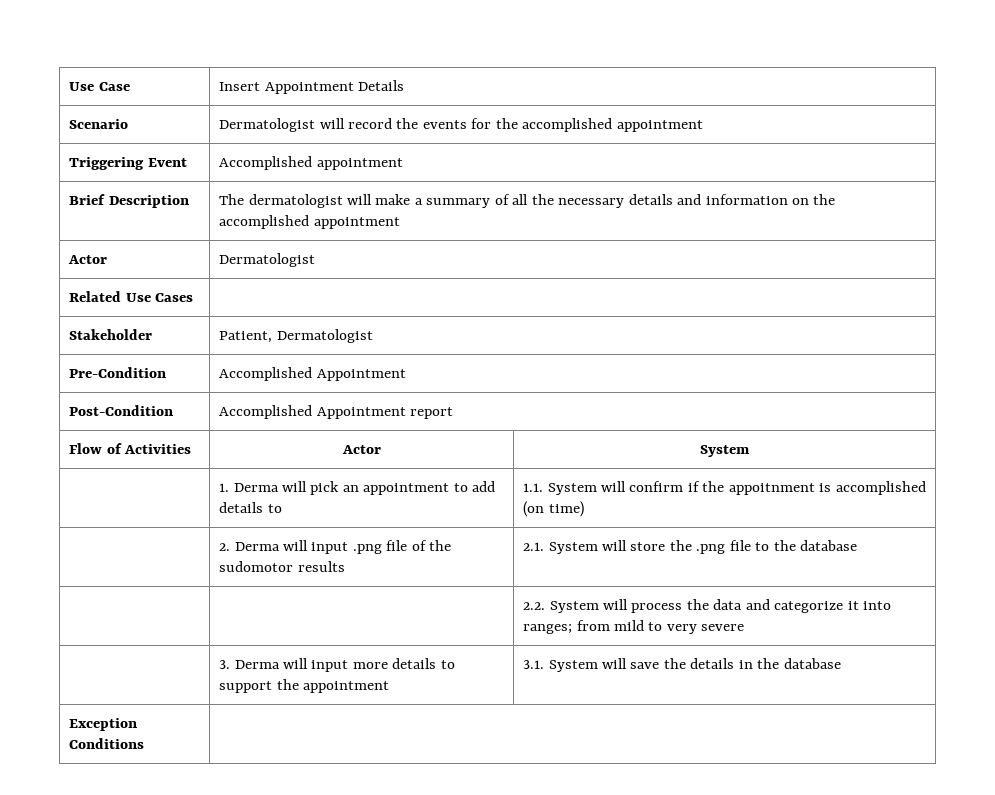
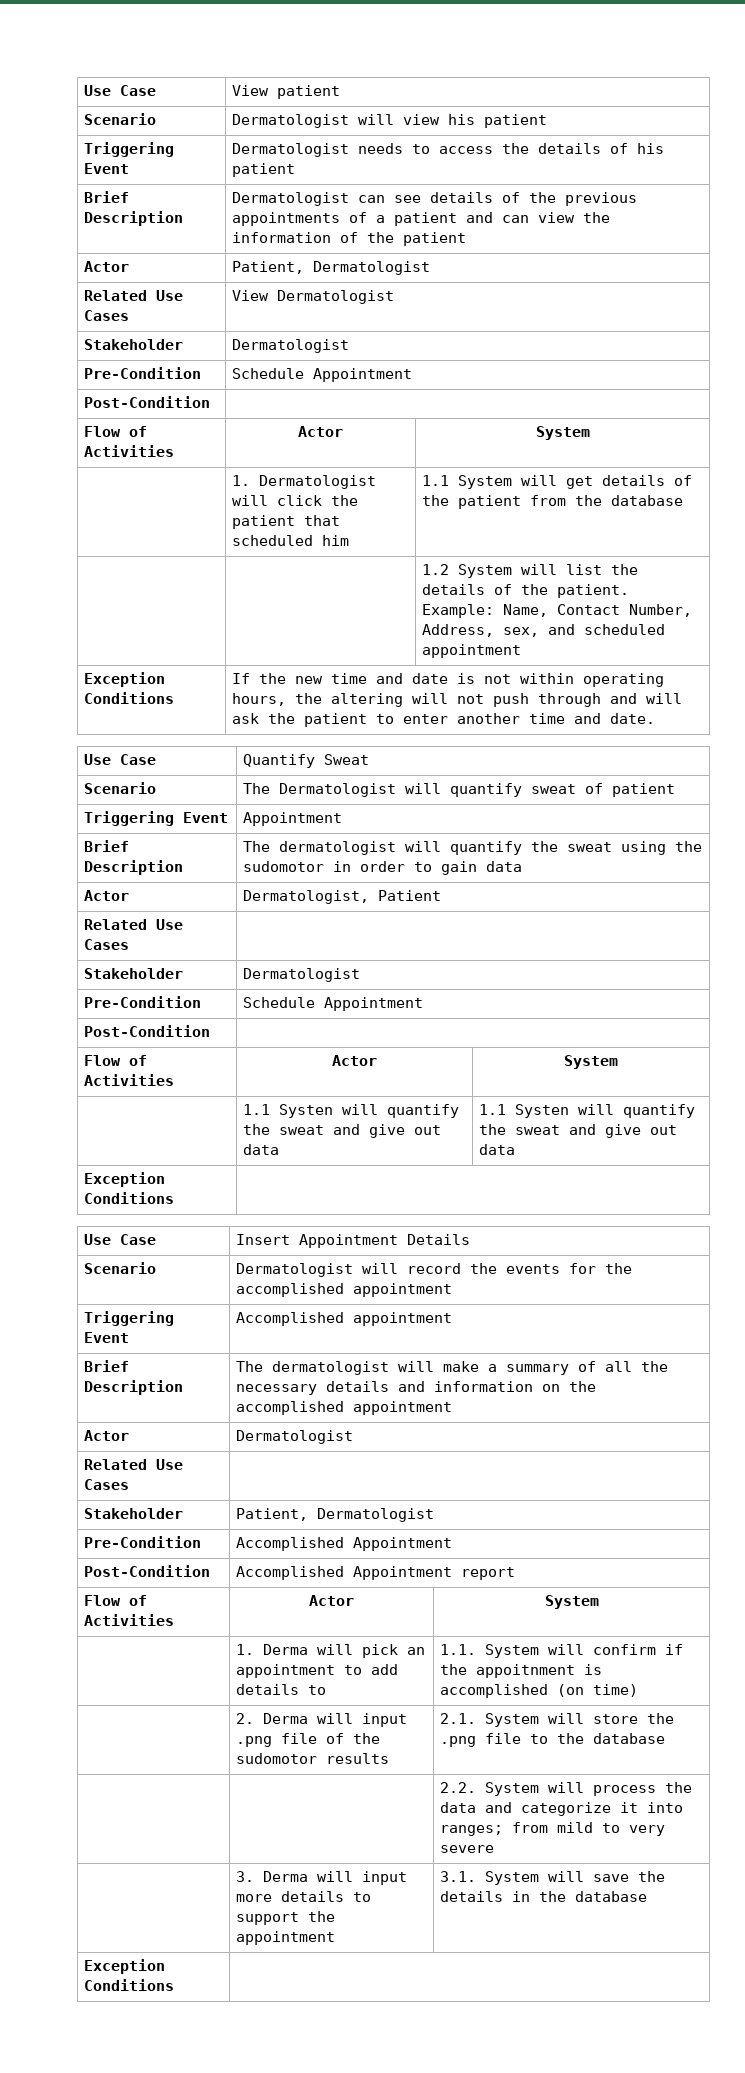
+ Use Case | View patient
+ Scenario | Dermatologist will view his patient
+ Triggering Event | Dermatologist needs to access the details of his patient
+ Brief Description | Dermatologist can see details of the previous appointments of a patient and can view the information of the patient
+ Actor | Patient, Dermatologist
+ Related Use Cases | View Dermatologist
+ Stakeholder | Dermatologist
+ Pre-Condition | Schedule Appointment
+ Post-Condition |
+ Flow of Activities | Actor | System
+ | 1. Dermatologist will click the patient that scheduled him | 1.1 System will get details of the patient from the database
+ | | 1.2 System will list the details of the patient. Example: Name, Contact Number, Address, sex, and scheduled appointment
+ Exception Conditions | If the new time and date is not within operating hours, the altering will not push through and will ask the patient to enter another time and date.
+ Use Case | Quantify Sweat
+ Scenario | The Dermatologist will quantify sweat of patient
+ Triggering Event | Appointment
+ Brief Description | The dermatologist will quantify the sweat using the sudomotor in order to gain data
+ Actor | Dermatologist, Patient
+ Related Use Cases |
+ Stakeholder | Dermatologist
+ Pre-Condition | Schedule Appointment
+ Post-Condition |
+ Flow of Activities | Actor | System
+ | 1.1 Systen will quantify the sweat and give out data | 1.1 Systen will quantify the sweat and give out data
+ Exception Conditions |

